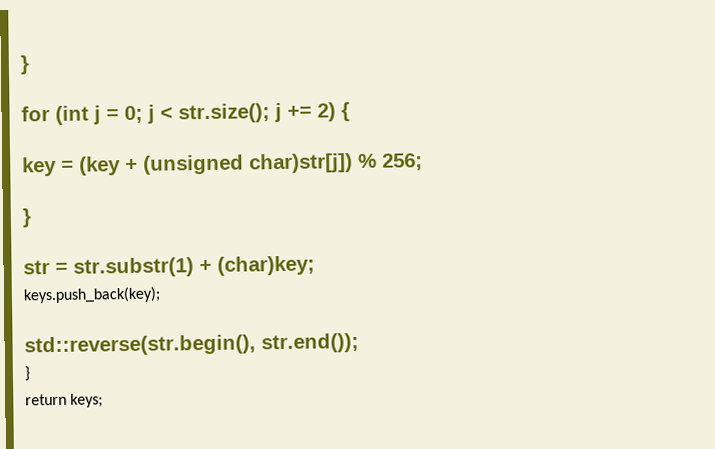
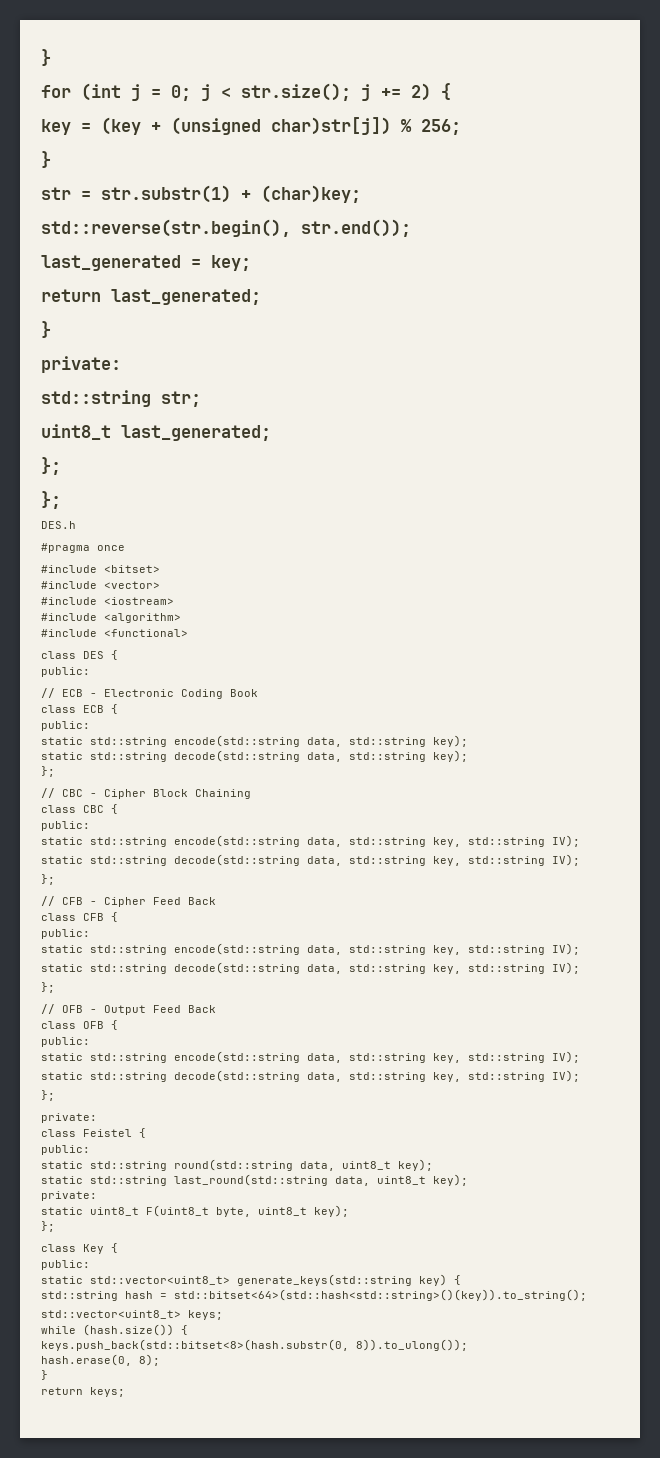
- keys.push_back(key);
+ last_generated = key;
+ return last_generated;
+ }
+ private:
+ std::string str;
+ uint8_t last_generated;
+ };
+ };
+ DES.h
+ #pragma once
+ #include <bitset>
+ #include <vector>
+ #include <iostream>
+ #include <algorithm>
+ #include <functional>
+ class DES {
+ public:
+ // ECB - Electronic Coding Book
+ class ECB {
+ public:
+ static std::string encode(std::string data, std::string key);
+ static std::string decode(std::string data, std::string key);
+ };
+ // CBC - Cipher Block Chaining
+ class CBC {
+ public:
+ static std::string encode(std::string data, std::string key, std::string IV);
+ static std::string decode(std::string data, std::string key, std::string IV);
+ };
+ // CFB - Cipher Feed Back
+ class CFB {
+ public:
+ static std::string encode(std::string data, std::string key, std::string IV);
+ static std::string decode(std::string data, std::string key, std::string IV);
+ };
+ // OFB - Output Feed Back
+ class OFB {
+ public:
+ static std::string encode(std::string data, std::string key, std::string IV);
+ static std::string decode(std::string data, std::string key, std::string IV);
+ };
+ private:
+ class Feistel {
+ public:
+ static std::string round(std::string data, uint8_t key);
+ static std::string last_round(std::string data, uint8_t key);
+ private:
+ static uint8_t F(uint8_t byte, uint8_t key);
+ };
+ class Key {
+ public:
+ static std::vector<uint8_t> generate_keys(std::string key) {
+ std::string hash = std::bitset<64>(std::hash<std::string>()(key)).to_string();
+ std::vector<uint8_t> keys;
+ while (hash.size()) {
+ keys.push_back(std::bitset<8>(hash.substr(0, 8)).to_ulong());
+ hash.erase(0, 8);

